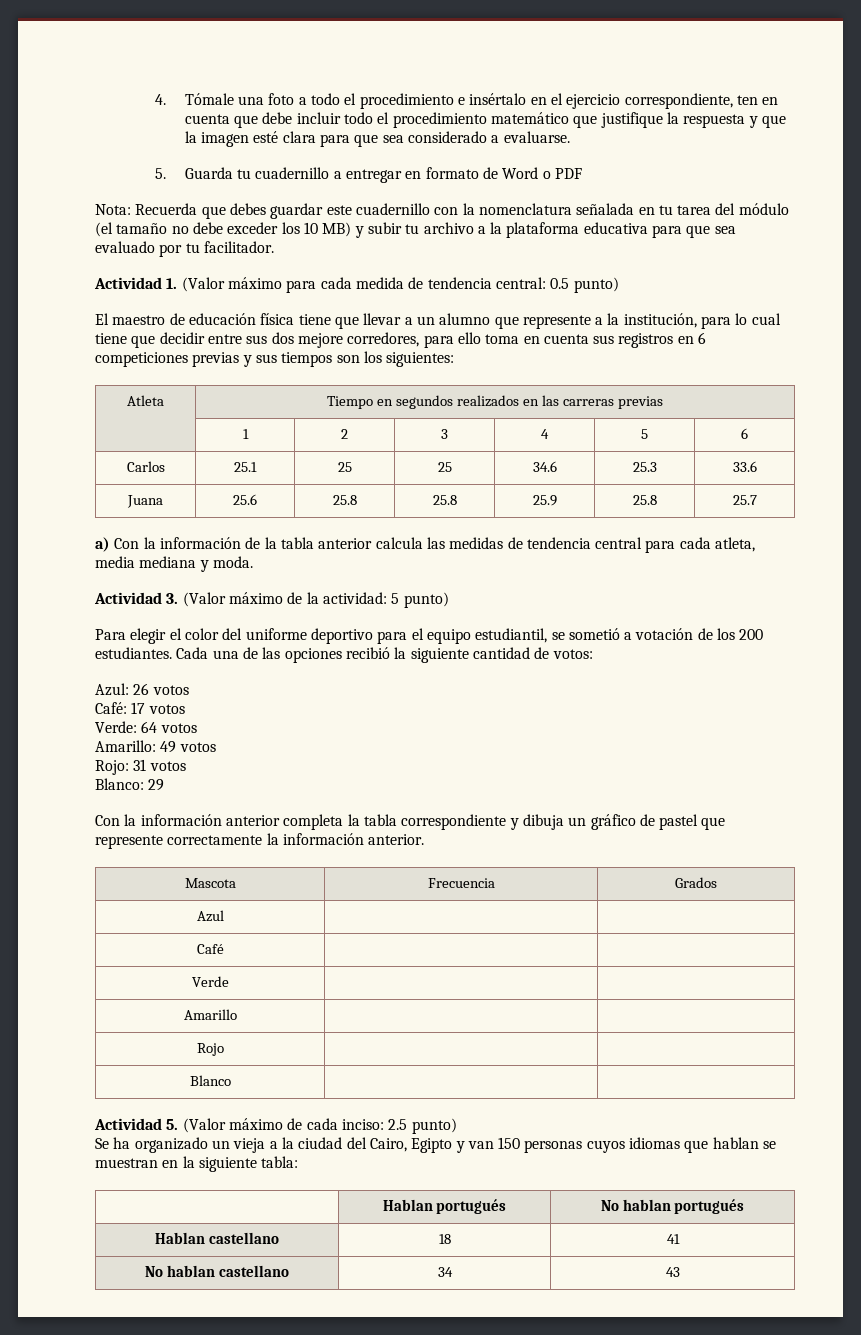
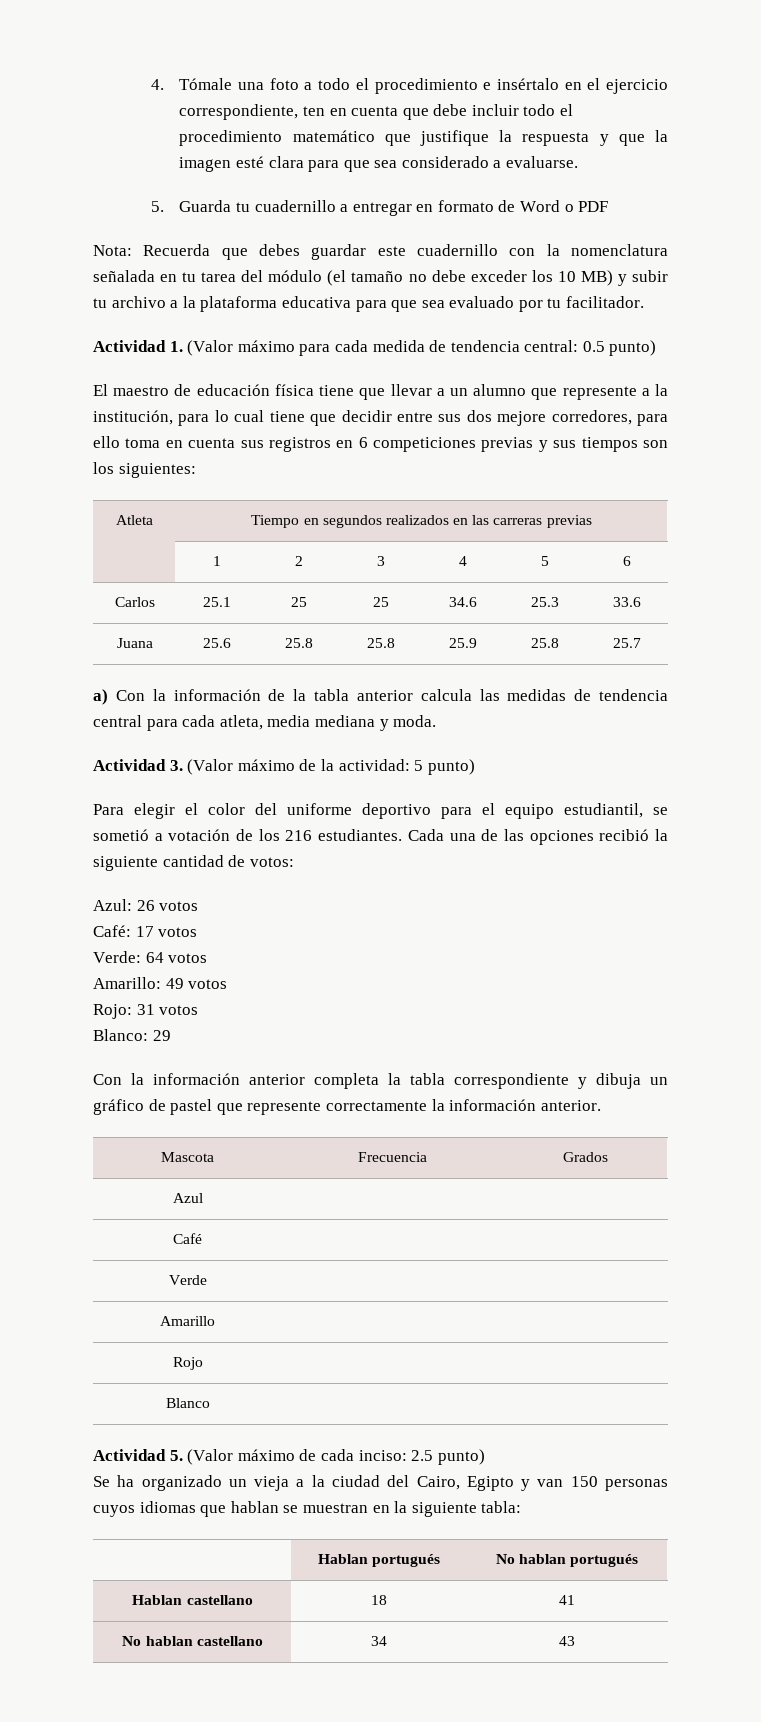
- Para elegir el color del uniforme deportivo para el equipo estudiantil, se sometió a votación de los 200 estudiantes.
+ Para elegir el color del uniforme deportivo para el equipo estudiantil, se sometió a votación de los 216 estudiantes.

